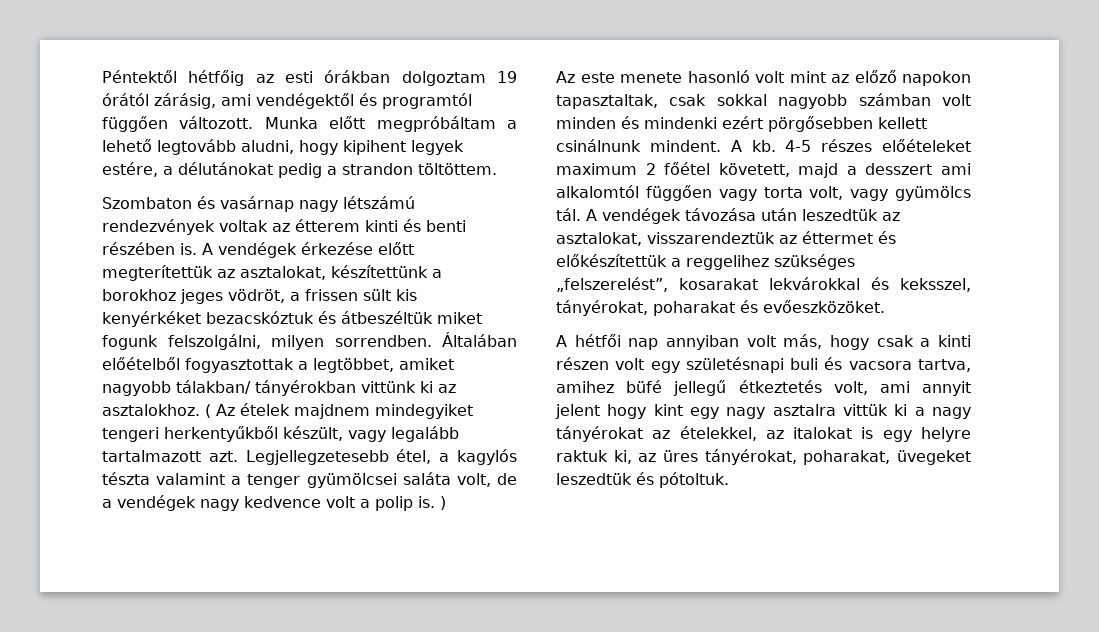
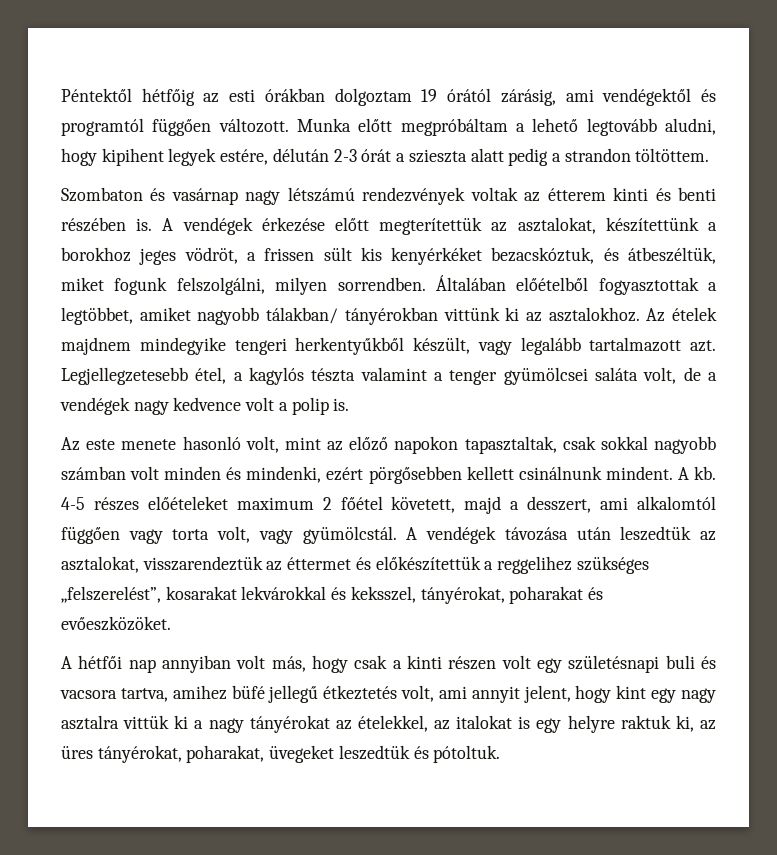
- Munka előtt megpróbáltam a lehető legtovább aludni, hogy kipihent legyek estére, a délutánokat pedig a strandon töltöttem.
+ Munka előtt megpróbáltam a lehető legtovább aludni, hogy kipihent legyek estére, délután 2-3 órát a szieszta alatt pedig a strandon töltöttem.
- A vendégek érkezése előtt megterítettük az asztalokat, készítettünk a borokhoz jeges vödröt, a frissen sült kis kenyérkéket bezacskóztuk és átbeszéltük miket fogunk felszolgálni, milyen sorrendben.
+ A vendégek érkezése előtt megterítettük az asztalokat, készítettünk a borokhoz jeges vödröt, a frissen sült kis kenyérkéket bezacskóztuk, és átbeszéltük, miket fogunk felszolgálni, milyen sorrendben.
- ( Az ételek majdnem mindegyiket tengeri herkentyűkből készült, vagy legalább tartalmazott azt.
+ Az ételek majdnem mindegyike tengeri herkentyűkből készült, vagy legalább tartalmazott azt.
- Legjellegzetesebb étel, a kagylós tészta valamint a tenger gyümölcsei saláta volt, de a vendégek nagy kedvence volt a polip is. )
+ Legjellegzetesebb étel, a kagylós tészta valamint a tenger gyümölcsei saláta volt, de a vendégek nagy kedvence volt a polip is.
- Az este menete hasonló volt mint az előző napokon tapasztaltak, csak sokkal nagyobb számban volt minden és mindenki ezért pörgősebben kellett csinálnunk mindent.
+ Az este menete hasonló volt, mint az előző napokon tapasztaltak, csak sokkal nagyobb számban volt minden és mindenki, ezért pörgősebben kellett csinálnunk mindent.
- 4-5 részes előételeket maximum 2 főétel követett, majd a desszert ami alkalomtól függően vagy torta volt, vagy gyümölcs tál.
+ 4-5 részes előételeket maximum 2 főétel követett, majd a desszert, ami alkalomtól függően vagy torta volt, vagy gyümölcstál.
- A hétfői nap annyiban volt más, hogy csak a kinti részen volt egy születésnapi buli és vacsora tartva, amihez büfé jellegű étkeztetés volt, ami annyit jelent hogy kint egy nagy asztalra vittük ki a nagy tányérokat az ételekkel, az italokat is egy helyre raktuk ki, az üres tányérokat, poharakat, üvegeket leszedtük és pótoltuk.
+ A hétfői nap annyiban volt más, hogy csak a kinti részen volt egy születésnapi buli és vacsora tartva, amihez büfé jellegű étkeztetés volt, ami annyit jelent, hogy kint egy nagy asztalra vittük ki a nagy tányérokat az ételekkel, az italokat is egy helyre raktuk ki, az üres tányérokat, poharakat, üvegeket leszedtük és pótoltuk.

